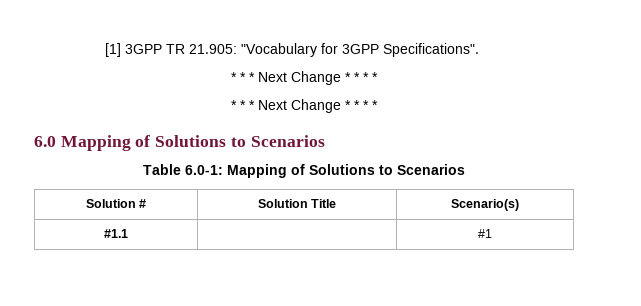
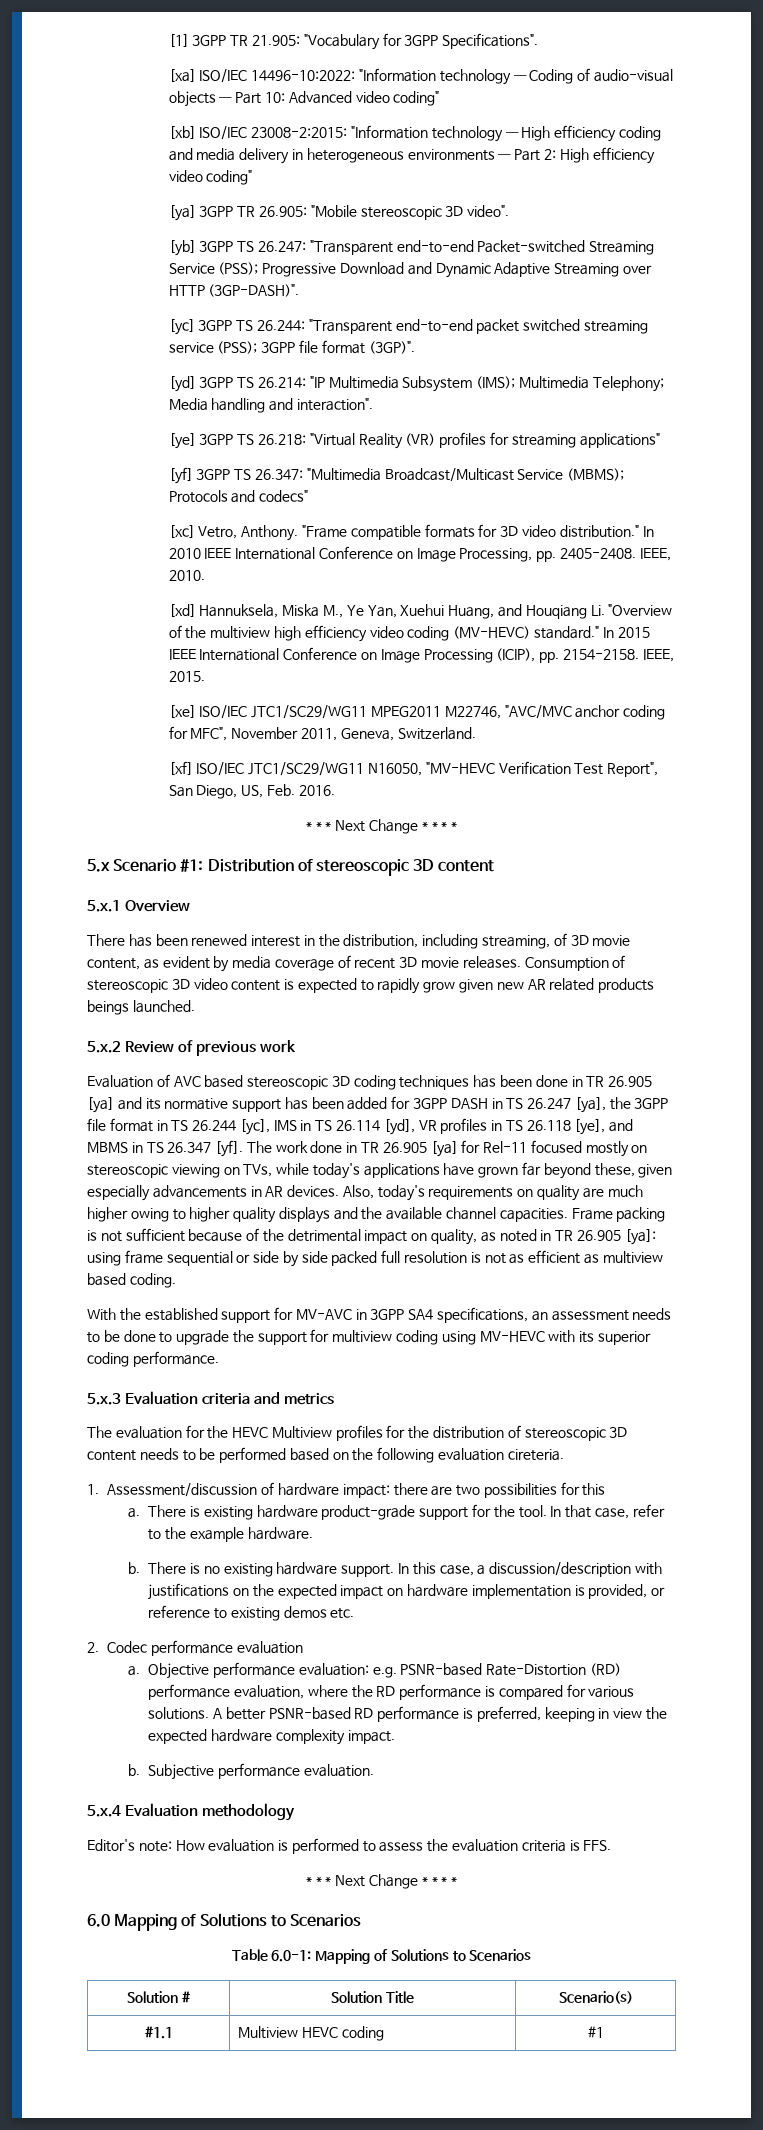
  [1] 3GPP TR 21.905: "Vocabulary for 3GPP Specifications".
+ [xa] ISO/IEC 14496-10:2022: "Information technology — Coding of audio-visual objects — Part 10: Advanced video coding"
+ [xb] ISO/IEC 23008-2:2015: "Information technology — High efficiency coding and media delivery in heterogeneous environments — Part 2: High efficiency video coding"
+ [ya] 3GPP TR 26.905: "Mobile stereoscopic 3D video".
+ [yb] 3GPP TS 26.247: "Transparent end-to-end Packet-switched Streaming Service (PSS); Progressive Download and Dynamic Adaptive Streaming over HTTP (3GP-DASH)".
+ [yc] 3GPP TS 26.244: "Transparent end-to-end packet switched streaming service (PSS); 3GPP file format (3GP)".
+ [yd] 3GPP TS 26.214: "IP Multimedia Subsystem (IMS); Multimedia Telephony; Media handling and interaction".
+ [ye] 3GPP TS 26.218: "Virtual Reality (VR) profiles for streaming applications"
+ [yf] 3GPP TS 26.347: "Multimedia Broadcast/Multicast Service (MBMS); Protocols and codecs"
+ [xc] Vetro, Anthony. "Frame compatible formats for 3D video distribution." In 2010 IEEE International Conference on Image Processing, pp. 2405-2408. IEEE, 2010.
+ [xd] Hannuksela, Miska M., Ye Yan, Xuehui Huang, and Houqiang Li. "Overview of the multiview high efficiency video coding (MV-HEVC) standard." In 2015 IEEE International Conference on Image Processing (ICIP), pp. 2154-2158. IEEE, 2015.
+ [xe] ISO/IEC JTC1/SC29/WG11 MPEG2011 M22746, "AVC/MVC anchor coding for MFC", November 2011, Geneva, Switzerland.
+ [xf] ISO/IEC JTC1/SC29/WG11 N16050, "MV-HEVC Verification Test Report", San Diego, US, Feb. 2016.
  * * * Next Change * * * *
+ 5.x Scenario #1: Distribution of stereoscopic 3D content
+ 5.x.1 Overview
+ There has been renewed interest in the distribution, including streaming, of 3D movie content, as evident by media coverage of recent 3D movie releases. Consumption of stereoscopic 3D video content is expected to rapidly grow given new AR related products beings launched.
+ 5.x.2 Review of previous work
+ Evaluation of AVC based stereoscopic 3D coding techniques has been done in TR 26.905 [ya] and its normative support has been added for 3GPP DASH in TS 26.247 [ya], the 3GPP file format in TS 26.244 [yc], IMS in TS 26.114 [yd], VR profiles in TS 26.118 [ye], and MBMS in TS 26.347 [yf]. The work done in TR 26.905 [ya] for Rel-11 focused mostly on stereoscopic viewing on TVs, while today's applications have grown far beyond these, given especially advancements in AR devices. Also, today's requirements on quality are much higher owing to higher quality displays and the available channel capacities. Frame packing is not sufficient because of the detrimental impact on quality, as noted in TR 26.905 [ya]: using frame sequential or side by side packed full resolution is not as efficient as multiview based coding.
+ With the established support for MV-AVC in 3GPP SA4 specifications, an assessment needs to be done to upgrade the support for multiview coding using MV-HEVC with its superior coding performance.
+ 5.x.3 Evaluation criteria and metrics
+ The evaluation for the HEVC Multiview profiles for the distribution of stereoscopic 3D content needs to be performed based on the following evaluation cireteria.
+ 1. Assessment/discussion of hardware impact: there are two possibilities for this
+ a. There is existing hardware product-grade support for the tool. In that case, refer to the example hardware.
+ b. There is no existing hardware support. In this case, a discussion/description with justifications on the expected impact on hardware implementation is provided, or reference to existing demos etc.
+ 2. Codec performance evaluation
+ a. Objective performance evaluation: e.g. PSNR-based Rate-Distortion (RD) performance evaluation, where the RD performance is compared for various solutions. A better PSNR-based RD performance is preferred, keeping in view the expected hardware complexity impact.
+ b. Subjective performance evaluation.
+ 5.x.4 Evaluation methodology
+ Editor's note: How evaluation is performed to assess the evaluation criteria is FFS.
- #1.1 | | #1
+ #1.1 | Multiview HEVC coding | #1

